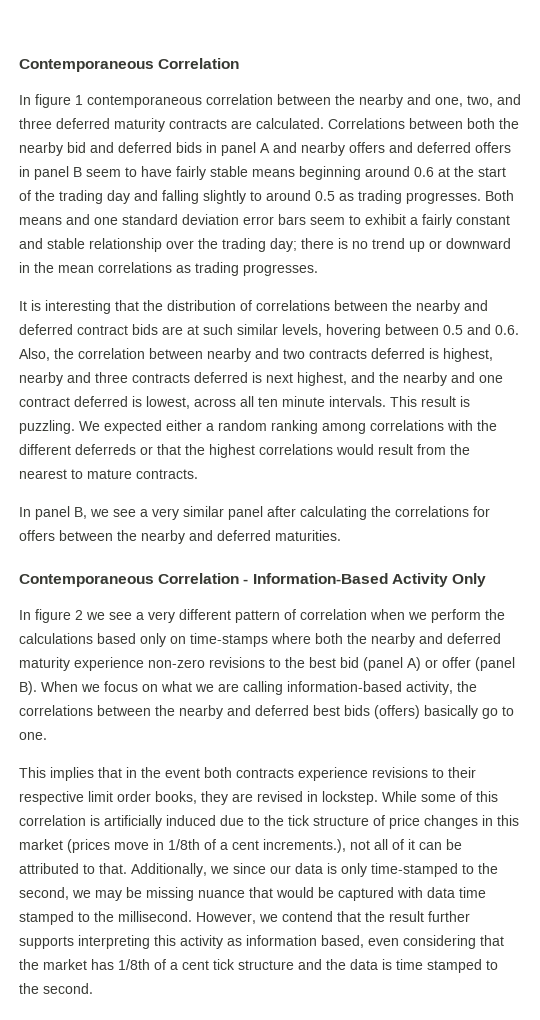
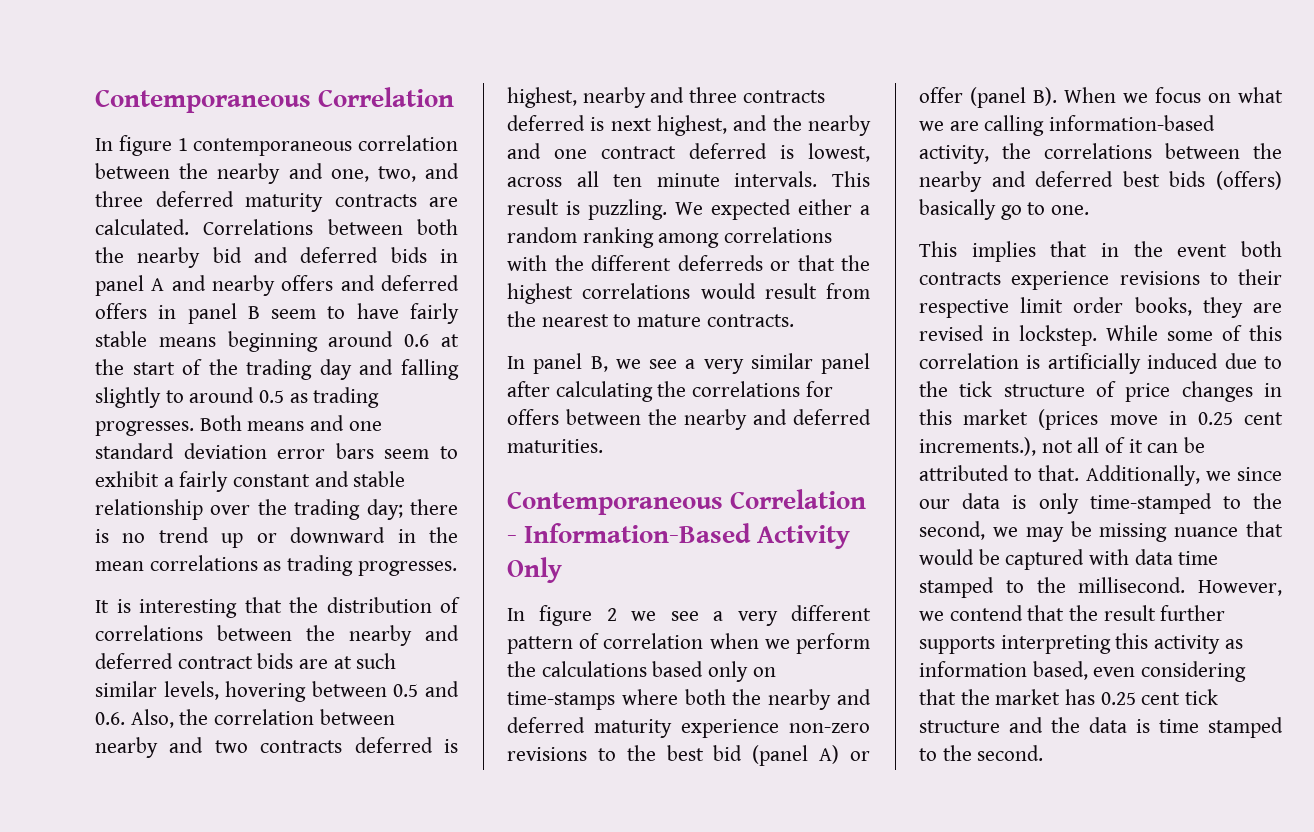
- While some of this correlation is artificially induced due to the tick structure of price changes in this market (prices move in 1/8th of a cent increments.), not all of it can be attributed to that.
+ While some of this correlation is artificially induced due to the tick structure of price changes in this market (prices move in 0.25 cent increments.), not all of it can be attributed to that.
- However, we contend that the result further supports interpreting this activity as information based, even considering that the market has 1/8th of a cent tick structure and the data is time stamped to the second.
+ However, we contend that the result further supports interpreting this activity as information based, even considering that the market has 0.25 cent tick structure and the data is time stamped to the second.

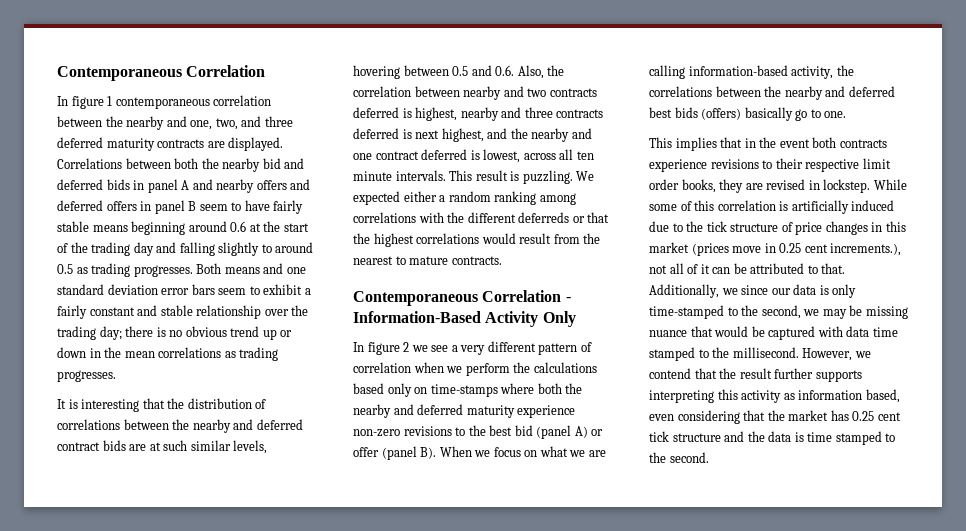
- In figure 1 contemporaneous correlation between the nearby and one, two, and three deferred maturity contracts are calculated.
+ In figure 1 contemporaneous correlation between the nearby and one, two, and three deferred maturity contracts are displayed.
- Both means and one standard deviation error bars seem to exhibit a fairly constant and stable relationship over the trading day; there is no trend up or downward in the mean correlations as trading progresses.
+ Both means and one standard deviation error bars seem to exhibit a fairly constant and stable relationship over the trading day; there is no obvious trend up or down in the mean correlations as trading progresses.
- In panel B, we see a very similar panel after calculating the correlations for offers between the nearby and deferred maturities.

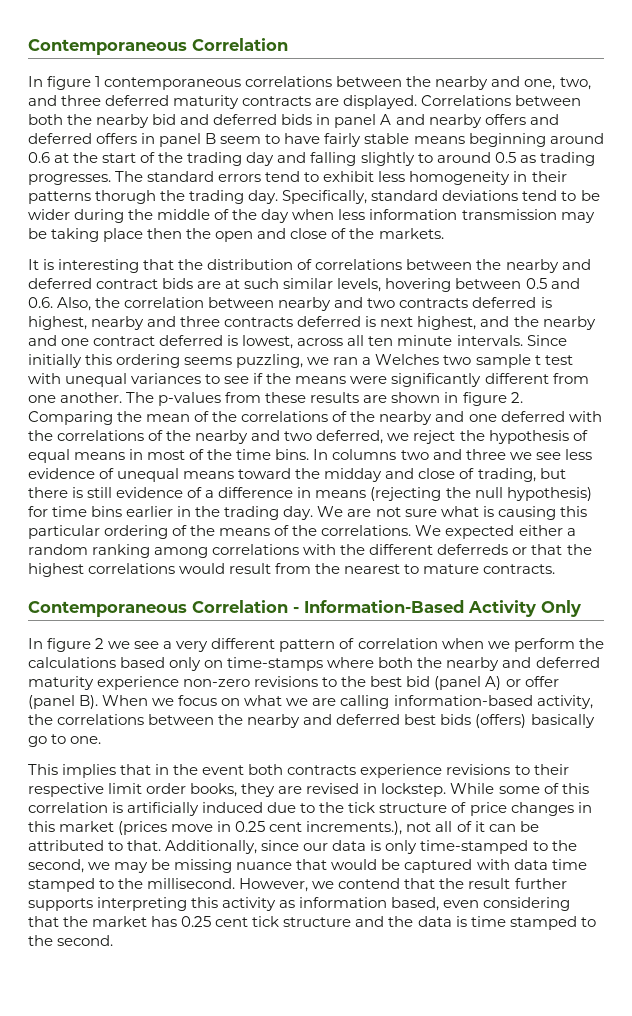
- In figure 1 contemporaneous correlation between the nearby and one, two, and three deferred maturity contracts are displayed.
+ In figure 1 contemporaneous correlations between the nearby and one, two, and three deferred maturity contracts are displayed.
- Both means and one standard deviation error bars seem to exhibit a fairly constant and stable relationship over the trading day; there is no obvious trend up or down in the mean correlations as trading progresses.
+ The standard errors tend to exhibit less homogeneity in their patterns thorugh the trading day. Specifically, standard deviations tend to be wider during the middle of the day when less information transmission may be taking place then the open and close of the markets.
- This result is puzzling.
+ Since initially this ordering seems puzzling, we ran a Welches two sample t test with unequal variances to see if the means were significantly different from one another. The p-values from these results are shown in figure 2. Comparing the mean of the correlations of the nearby and one deferred with the correlations of the nearby and two deferred, we reject the hypothesis of equal means in most of the time bins. In columns two and three we see less evidence of unequal means toward the midday and close of trading, but there is still evidence of a difference in means (rejecting the null hypothesis) for time bins earlier in the trading day. We are not sure what is causing this particular ordering of the means of the correlations.
- Additionally, we since our data is only time-stamped to the second, we may be missing nuance that would be captured with data time stamped to the millisecond.
+ Additionally, since our data is only time-stamped to the second, we may be missing nuance that would be captured with data time stamped to the millisecond.

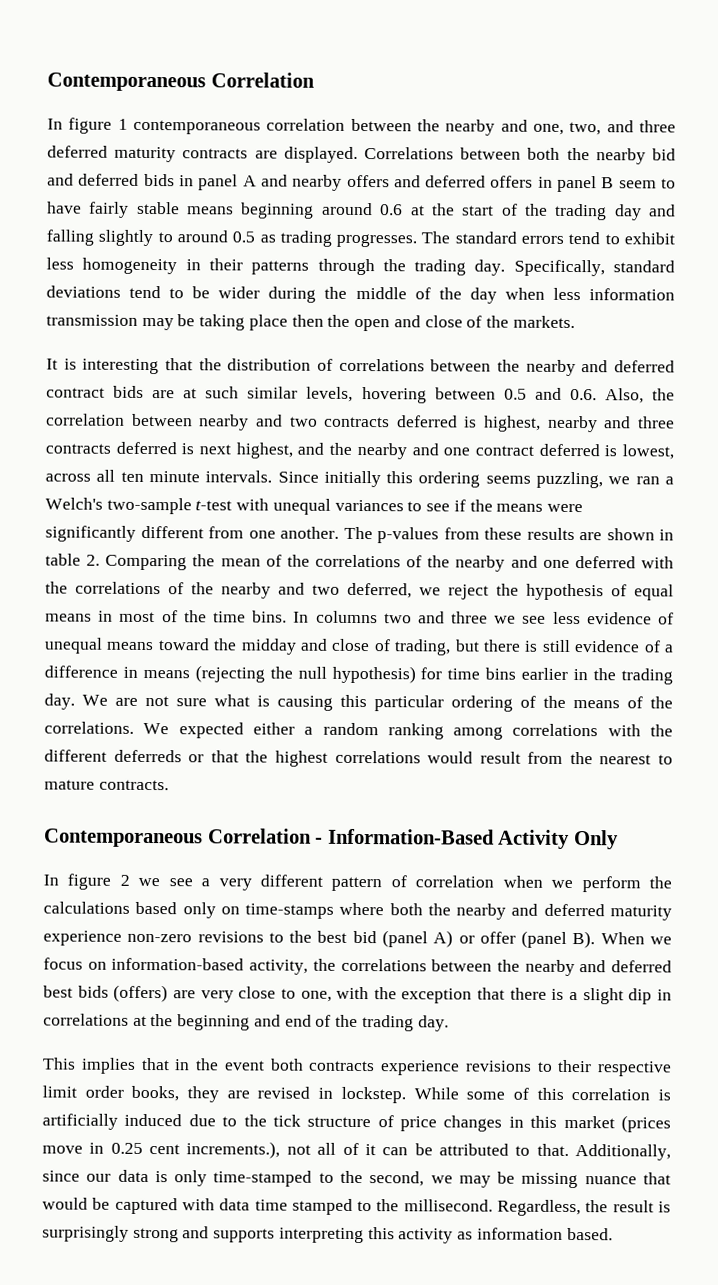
- In figure 1 contemporaneous correlations between the nearby and one, two, and three deferred maturity contracts are displayed.
+ In figure 1 contemporaneous correlation between the nearby and one, two, and three deferred maturity contracts are displayed.
- The standard errors tend to exhibit less homogeneity in their patterns thorugh the trading day.
+ The standard errors tend to exhibit less homogeneity in their patterns through the trading day.
- Since initially this ordering seems puzzling, we ran a Welches two sample t test with unequal variances to see if the means were significantly different from one another.
+ Since initially this ordering seems puzzling, we ran a Welch's two-sample t-test with unequal variances to see if the means were significantly different from one another.
- The p-values from these results are shown in figure 2. Comparing the mean of the correlations of the nearby and one deferred with the correlations of the nearby and two deferred, we reject the hypothesis of equal means in most of the time bins.
+ The p-values from these results are shown in table 2. Comparing the mean of the correlations of the nearby and one deferred with the correlations of the nearby and two deferred, we reject the hypothesis of equal means in most of the time bins.
- In figure 2 we see a very different pattern of correlation when we perform the calculations based only on time-stamps where both the nearby and deferred maturity experience non-zero revisions to the best bid (panel A) or offer (panel B). When we focus on what we are calling information-based activity, the correlations between the nearby and deferred best bids (offers) basically go to one.
+ In figure 2 we see a very different pattern of correlation when we perform the calculations based only on time-stamps where both the nearby and deferred maturity experience non-zero revisions to the best bid (panel A) or offer (panel B). When we focus on information-based activity, the correlations between the nearby and deferred best bids (offers) are very close to one, with the exception that there is a slight dip in correlations at the beginning and end of the trading day.
- However, we contend that the result further supports interpreting this activity as information based, even considering that the market has 0.25 cent tick structure and the data is time stamped to the second.
+ Regardless, the result is surprisingly strong and supports interpreting this activity as information based.

